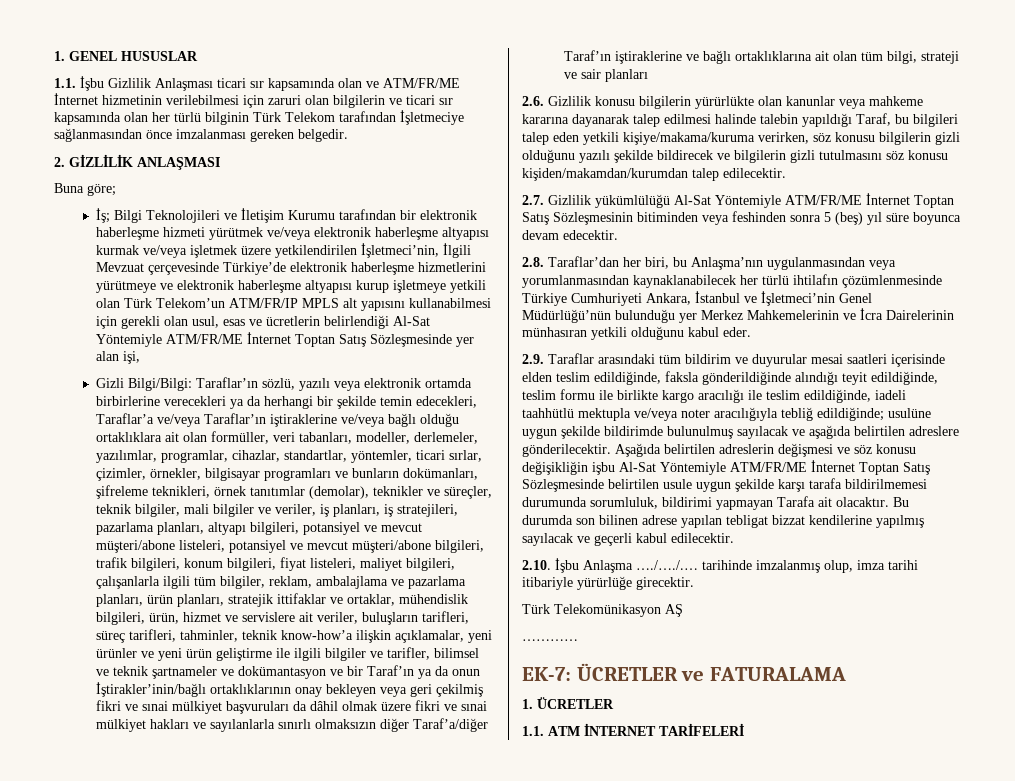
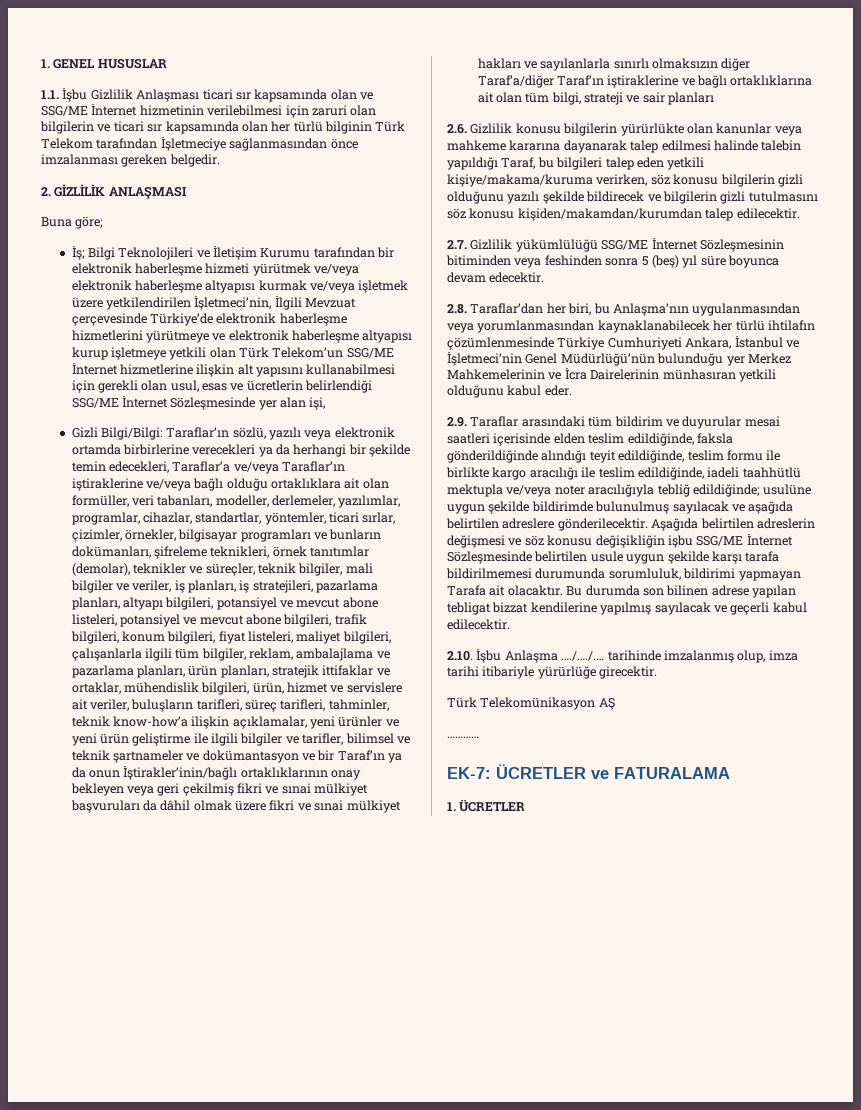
- 1.1. İşbu Gizlilik Anlaşması ticari sır kapsamında olan ve ATM/FR/ME İnternet hizmetinin verilebilmesi için zaruri olan bilgilerin ve ticari sır kapsamında olan her türlü bilginin Türk Telekom tarafından İşletmeciye sağlanmasından önce imzalanması gereken belgedir.
+ 1.1. İşbu Gizlilik Anlaşması ticari sır kapsamında olan ve SSG/ME İnternet hizmetinin verilebilmesi için zaruri olan bilgilerin ve ticari sır kapsamında olan her türlü bilginin Türk Telekom tarafından İşletmeciye sağlanmasından önce imzalanması gereken belgedir.
- İş; Bilgi Teknolojileri ve İletişim Kurumu tarafından bir elektronik haberleşme hizmeti yürütmek ve/veya elektronik haberleşme altyapısı kurmak ve/veya işletmek üzere yetkilendirilen İşletmeci’nin, İlgili Mevzuat çerçevesinde Türkiye’de elektronik haberleşme hizmetlerini yürütmeye ve elektronik haberleşme altyapısı kurup işletmeye yetkili olan Türk Telekom’un ATM/FR/IP MPLS alt yapısını kullanabilmesi için gerekli olan usul, esas ve ücretlerin belirlendiği Al-Sat Yöntemiyle ATM/FR/ME İnternet Toptan Satış Sözleşmesinde yer alan işi,
+ İş; Bilgi Teknolojileri ve İletişim Kurumu tarafından bir elektronik haberleşme hizmeti yürütmek ve/veya elektronik haberleşme altyapısı kurmak ve/veya işletmek üzere yetkilendirilen İşletmeci’nin, İlgili Mevzuat çerçevesinde Türkiye’de elektronik haberleşme hizmetlerini yürütmeye ve elektronik haberleşme altyapısı kurup işletmeye yetkili olan Türk Telekom’un SSG/ME İnternet hizmetlerine ilişkin alt yapısını kullanabilmesi için gerekli olan usul, esas ve ücretlerin belirlendiği SSG/ME İnternet Sözleşmesinde yer alan işi,
- Taraflar’ın sözlü, yazılı veya elektronik ortamda birbirlerine verecekleri ya da herhangi bir şekilde temin edecekleri, Taraflar’a ve/veya Taraflar’ın iştiraklerine ve/veya bağlı olduğu ortaklıklara ait olan formüller, veri tabanları, modeller, derlemeler, yazılımlar, programlar, cihazlar, standartlar, yöntemler, ticari sırlar, çizimler, örnekler, bilgisayar programları ve bunların dokümanları, şifreleme teknikleri, örnek tanıtımlar (demolar), teknikler ve süreçler, teknik bilgiler, mali bilgiler ve veriler, iş planları, iş stratejileri, pazarlama planları, altyapı bilgileri, potansiyel ve mevcut müşteri/abone listeleri, potansiyel ve mevcut müşteri/abone bilgileri, trafik bilgileri, konum bilgileri, fiyat listeleri, maliyet bilgileri, çalışanlarla ilgili tüm bilgiler, reklam, ambalajlama ve pazarlama planları, ürün planları, stratejik ittifaklar ve ortaklar, mühendislik bilgileri, ürün, hizmet ve servislere ait veriler, buluşların tarifleri, süreç tarifleri, tahminler, teknik know-how’a ilişkin açıklamalar, yeni ürünler ve yeni ürün geliştirme ile ilgili bilgiler ve tarifler, bilimsel ve teknik şartnameler ve dokümantasyon ve bir Taraf’ın ya da onun İştirakler’inin/bağlı ortaklıklarının onay bekleyen veya geri çekilmiş fikri ve sınai mülkiyet başvuruları da dâhil olmak üzere fikri ve sınai mülkiyet hakları ve sayılanlarla sınırlı olmaksızın diğer Taraf’a/diğer Taraf’ın iştiraklerine ve bağlı ortaklıklarına ait olan tüm bilgi, strateji ve sair planları
+ Taraflar’ın sözlü, yazılı veya elektronik ortamda birbirlerine verecekleri ya da herhangi bir şekilde temin edecekleri, Taraflar’a ve/veya Taraflar’ın iştiraklerine ve/veya bağlı olduğu ortaklıklara ait olan formüller, veri tabanları, modeller, derlemeler, yazılımlar, programlar, cihazlar, standartlar, yöntemler, ticari sırlar, çizimler, örnekler, bilgisayar programları ve bunların dokümanları, şifreleme teknikleri, örnek tanıtımlar (demolar), teknikler ve süreçler, teknik bilgiler, mali bilgiler ve veriler, iş planları, iş stratejileri, pazarlama planları, altyapı bilgileri, potansiyel ve mevcut abone listeleri, potansiyel ve mevcut abone bilgileri, trafik bilgileri, konum bilgileri, fiyat listeleri, maliyet bilgileri, çalışanlarla ilgili tüm bilgiler, reklam, ambalajlama ve pazarlama planları, ürün planları, stratejik ittifaklar ve ortaklar, mühendislik bilgileri, ürün, hizmet ve servislere ait veriler, buluşların tarifleri, süreç tarifleri, tahminler, teknik know-how’a ilişkin açıklamalar, yeni ürünler ve yeni ürün geliştirme ile ilgili bilgiler ve tarifler, bilimsel ve teknik şartnameler ve dokümantasyon ve bir Taraf’ın ya da onun İştirakler’inin/bağlı ortaklıklarının onay bekleyen veya geri çekilmiş fikri ve sınai mülkiyet başvuruları da dâhil olmak üzere fikri ve sınai mülkiyet hakları ve sayılanlarla sınırlı olmaksızın diğer Taraf’a/diğer Taraf’ın iştiraklerine ve bağlı ortaklıklarına ait olan tüm bilgi, strateji ve sair planları
- 2.7. Gizlilik yükümlülüğü Al-Sat Yöntemiyle ATM/FR/ME İnternet Toptan Satış Sözleşmesinin bitiminden veya feshinden sonra 5 (beş) yıl süre boyunca devam edecektir.
+ 2.7. Gizlilik yükümlülüğü SSG/ME İnternet Sözleşmesinin bitiminden veya feshinden sonra 5 (beş) yıl süre boyunca devam edecektir.
- Aşağıda belirtilen adreslerin değişmesi ve söz konusu değişikliğin işbu Al-Sat Yöntemiyle ATM/FR/ME İnternet Toptan Satış Sözleşmesinde belirtilen usule uygun şekilde karşı tarafa bildirilmemesi durumunda sorumluluk, bildirimi yapmayan Tarafa ait olacaktır.
+ Aşağıda belirtilen adreslerin değişmesi ve söz konusu değişikliğin işbu SSG/ME İnternet Sözleşmesinde belirtilen usule uygun şekilde karşı tarafa bildirilmemesi durumunda sorumluluk, bildirimi yapmayan Tarafa ait olacaktır.
- 1.1. ATM İNTERNET TARİFELERİ

